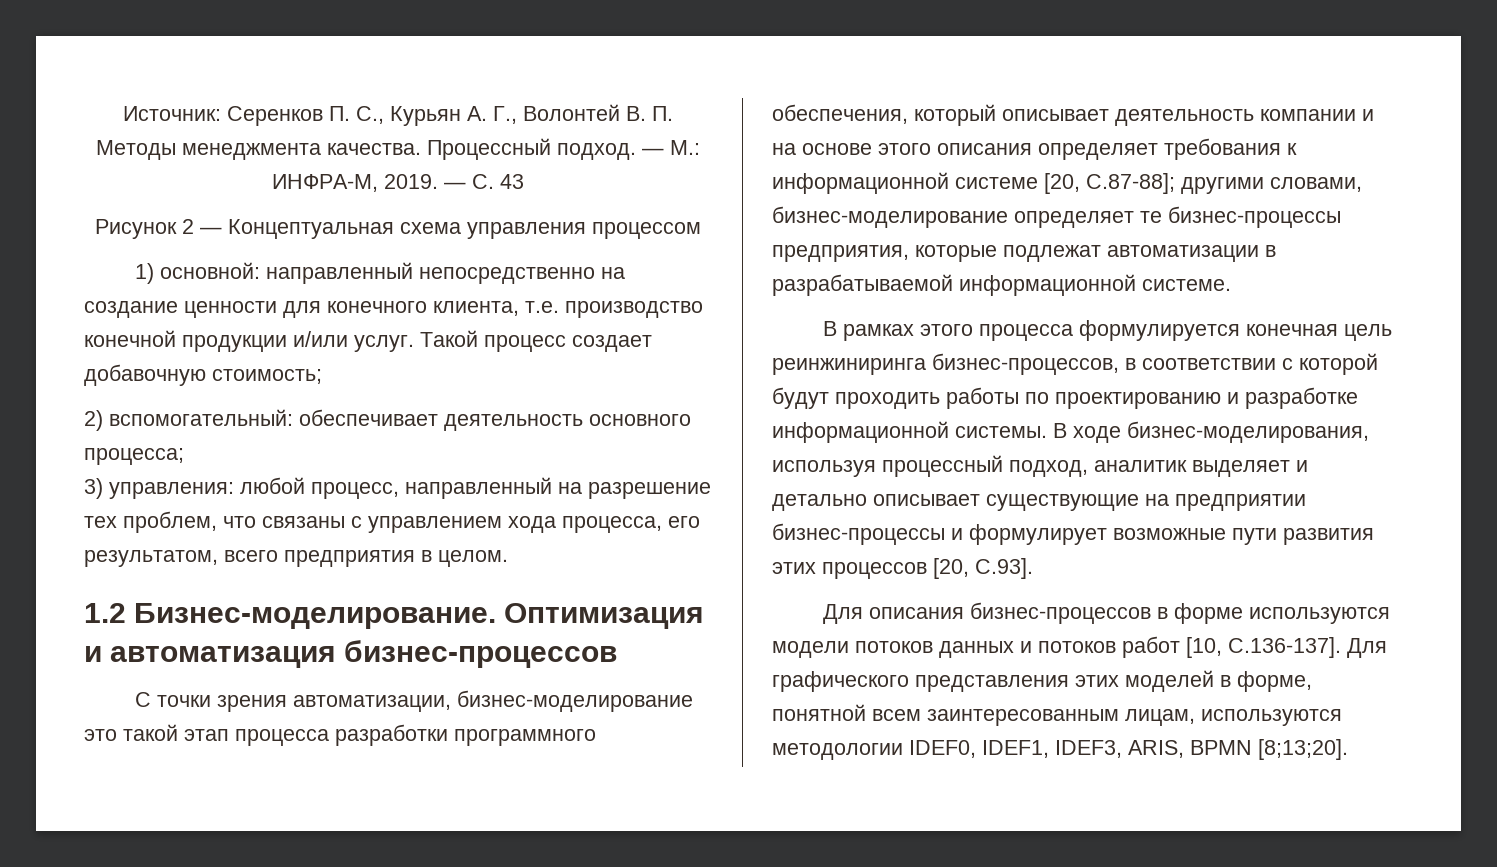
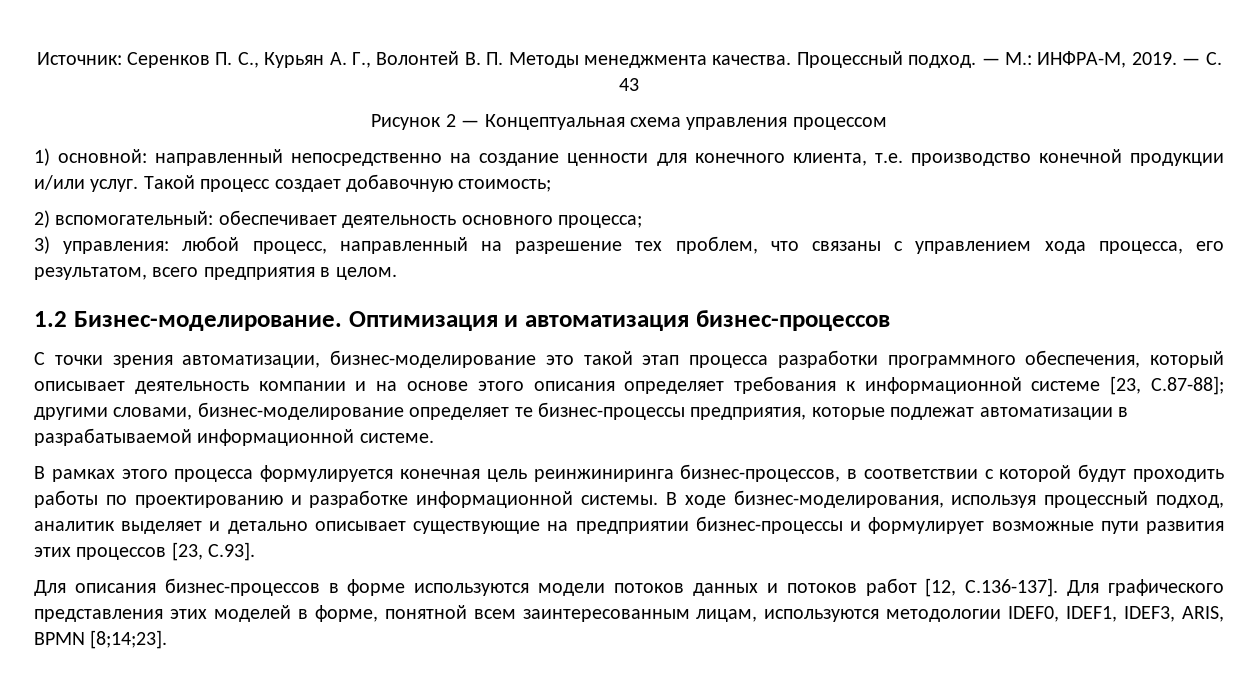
- С точки зрения автоматизации, бизнес-моделирование это такой этап процесса разработки программного обеспечения, который описывает деятельность компании и на основе этого описания определяет требования к информационной системе [20, С.87-88]; другими словами, бизнес-моделирование определяет те бизнес-процессы предприятия, которые подлежат автоматизации в разрабатываемой информационной системе.
+ С точки зрения автоматизации, бизнес-моделирование это такой этап процесса разработки программного обеспечения, который описывает деятельность компании и на основе этого описания определяет требования к информационной системе [23, С.87-88]; другими словами, бизнес-моделирование определяет те бизнес-процессы предприятия, которые подлежат автоматизации в разрабатываемой информационной системе.
- В ходе бизнес-моделирования, используя процессный подход, аналитик выделяет и детально описывает существующие на предприятии бизнес-процессы и формулирует возможные пути развития этих процессов [20, С.93].
+ В ходе бизнес-моделирования, используя процессный подход, аналитик выделяет и детально описывает существующие на предприятии бизнес-процессы и формулирует возможные пути развития этих процессов [23, С.93].
- Для описания бизнес-процессов в форме используются модели потоков данных и потоков работ [10, C.136-137]. Для графического представления этих моделей в форме, понятной всем заинтересованным лицам, используются методологии IDEF0, IDEF1, IDEF3, ARIS, BPMN [8;13;20].
+ Для описания бизнес-процессов в форме используются модели потоков данных и потоков работ [12, C.136-137]. Для графического представления этих моделей в форме, понятной всем заинтересованным лицам, используются методологии IDEF0, IDEF1, IDEF3, ARIS, BPMN [8;14;23].

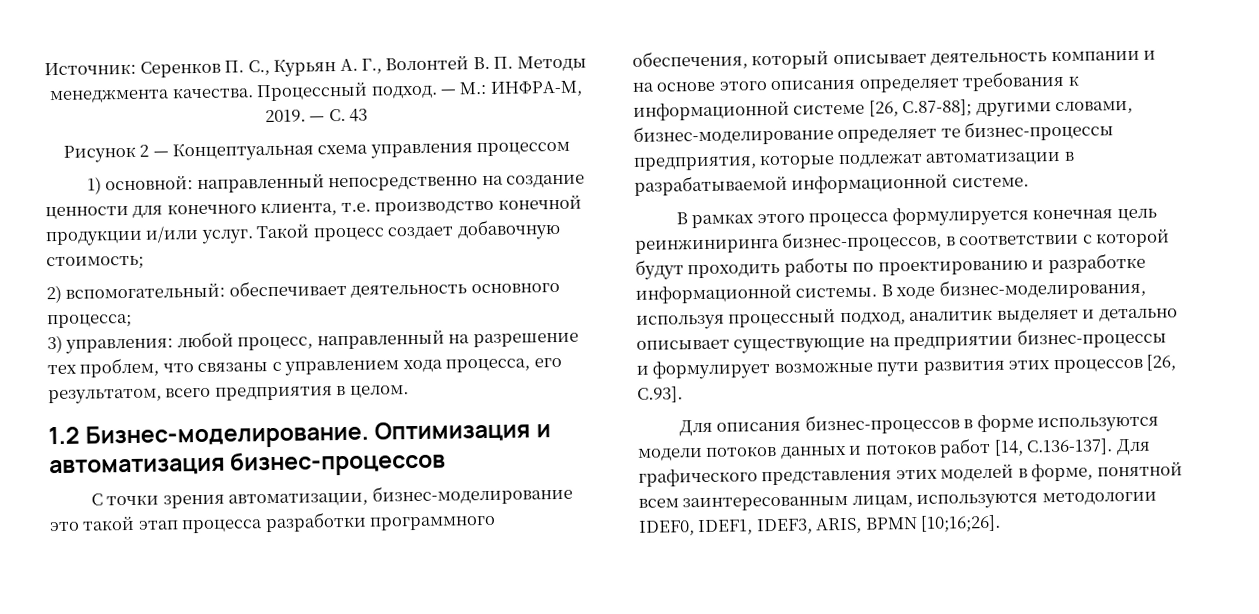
- С точки зрения автоматизации, бизнес-моделирование это такой этап процесса разработки программного обеспечения, который описывает деятельность компании и на основе этого описания определяет требования к информационной системе [23, С.87-88]; другими словами, бизнес-моделирование определяет те бизнес-процессы предприятия, которые подлежат автоматизации в разрабатываемой информационной системе.
+ С точки зрения автоматизации, бизнес-моделирование это такой этап процесса разработки программного обеспечения, который описывает деятельность компании и на основе этого описания определяет требования к информационной системе [26, С.87-88]; другими словами, бизнес-моделирование определяет те бизнес-процессы предприятия, которые подлежат автоматизации в разрабатываемой информационной системе.
- В ходе бизнес-моделирования, используя процессный подход, аналитик выделяет и детально описывает существующие на предприятии бизнес-процессы и формулирует возможные пути развития этих процессов [23, С.93].
+ В ходе бизнес-моделирования, используя процессный подход, аналитик выделяет и детально описывает существующие на предприятии бизнес-процессы и формулирует возможные пути развития этих процессов [26, С.93].
- Для описания бизнес-процессов в форме используются модели потоков данных и потоков работ [12, C.136-137]. Для графического представления этих моделей в форме, понятной всем заинтересованным лицам, используются методологии IDEF0, IDEF1, IDEF3, ARIS, BPMN [8;14;23].
+ Для описания бизнес-процессов в форме используются модели потоков данных и потоков работ [14, C.136-137]. Для графического представления этих моделей в форме, понятной всем заинтересованным лицам, используются методологии IDEF0, IDEF1, IDEF3, ARIS, BPMN [10;16;26].

